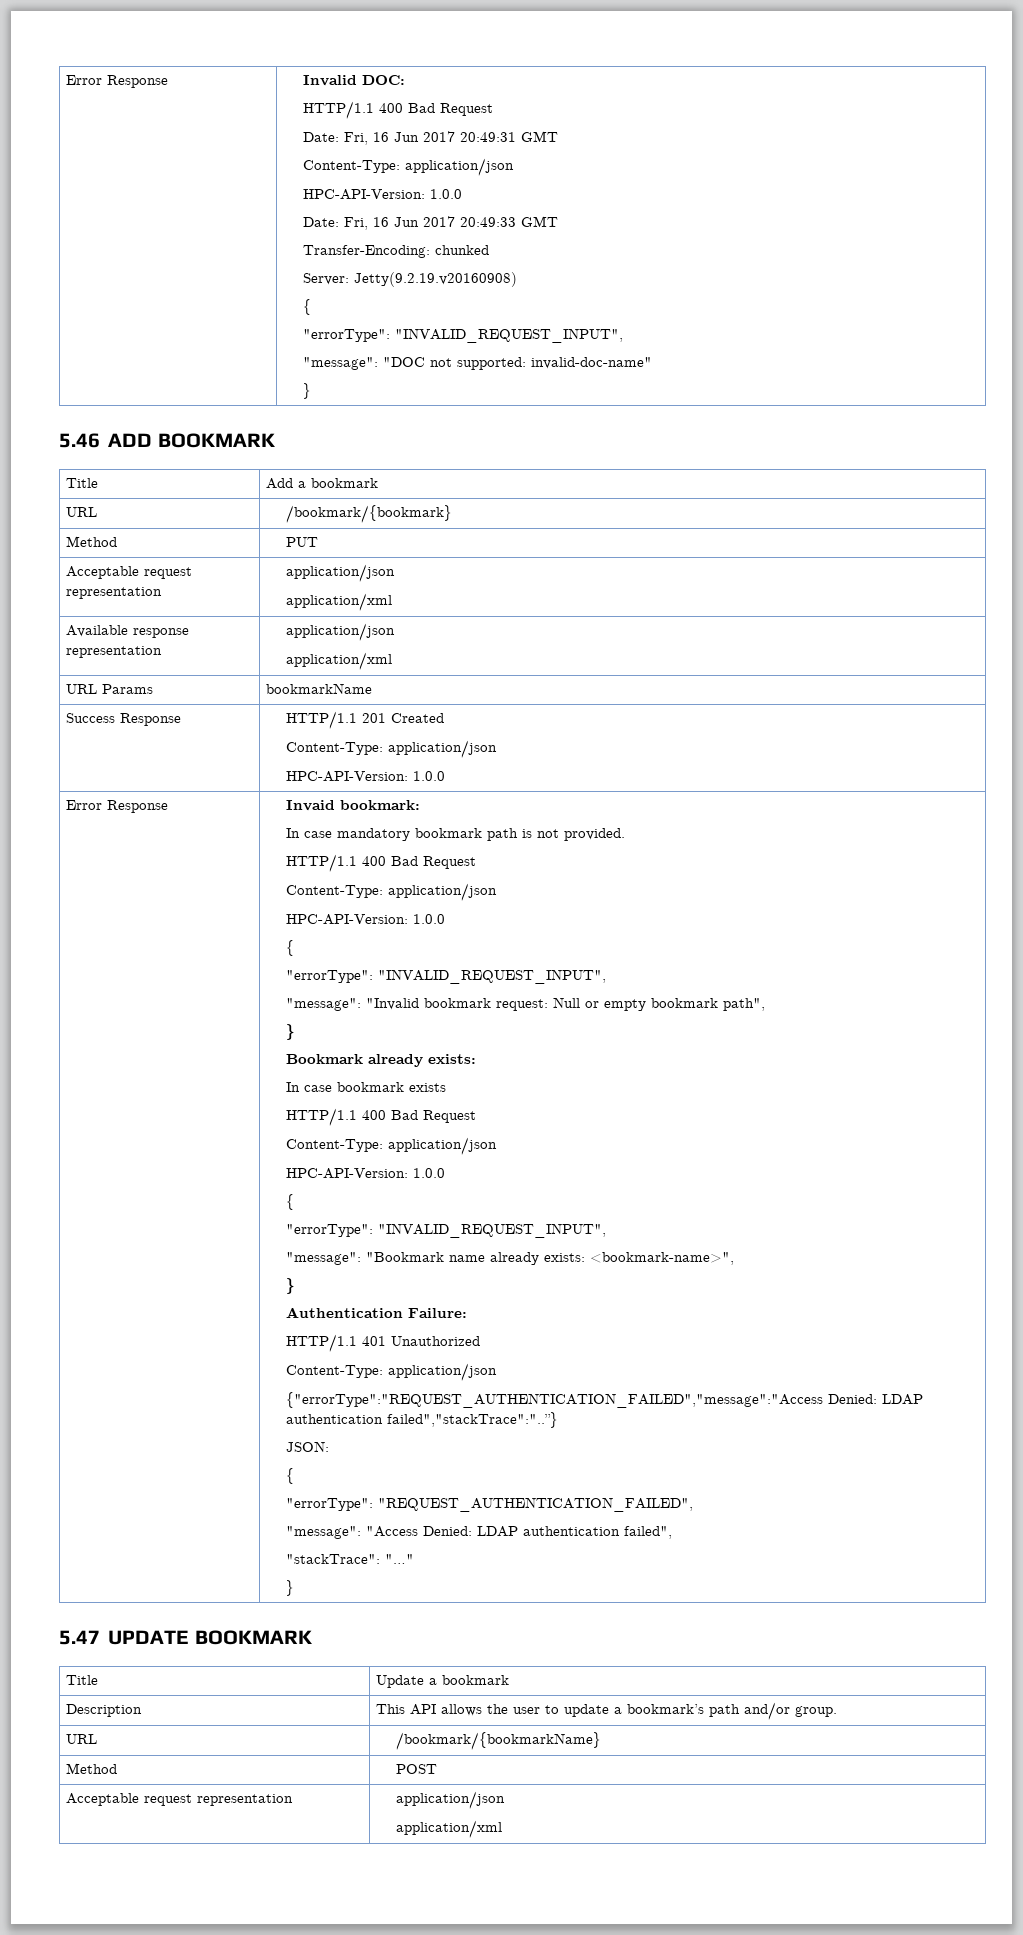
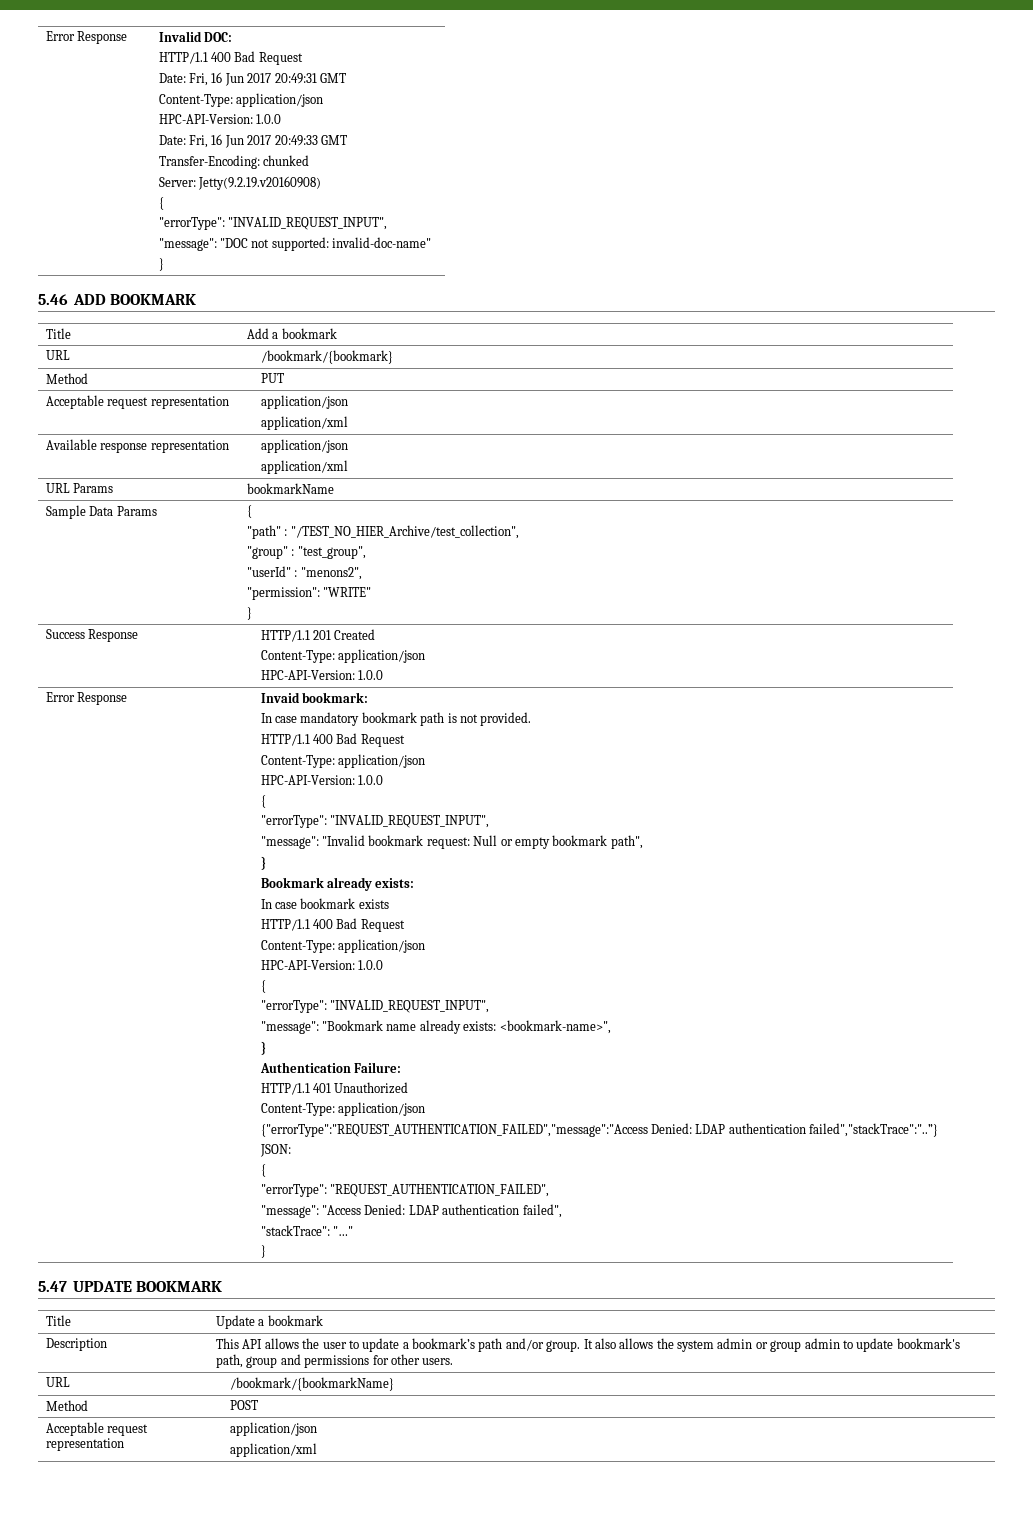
+ Sample Data Params | {
+ "path" : "/TEST_NO_HIER_Archive/test_collection",
+ "group" : "test_group",
+ "userId" : "menons2",
+ "permission": "WRITE"
+ }
- Description | This API allows the user to update a bookmark’s path and/or group.
+ Description | This API allows the user to update a bookmark’s path and/or group. It also allows the system admin or group admin to update bookmark's path, group and permissions for other users.

